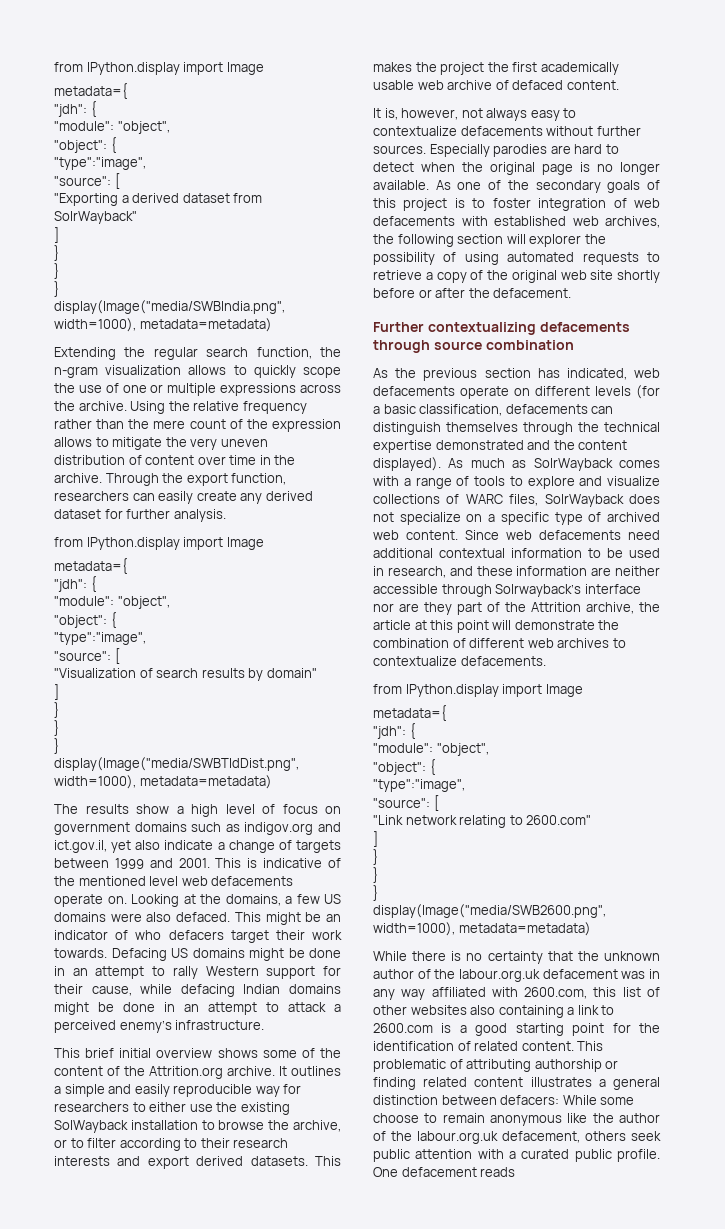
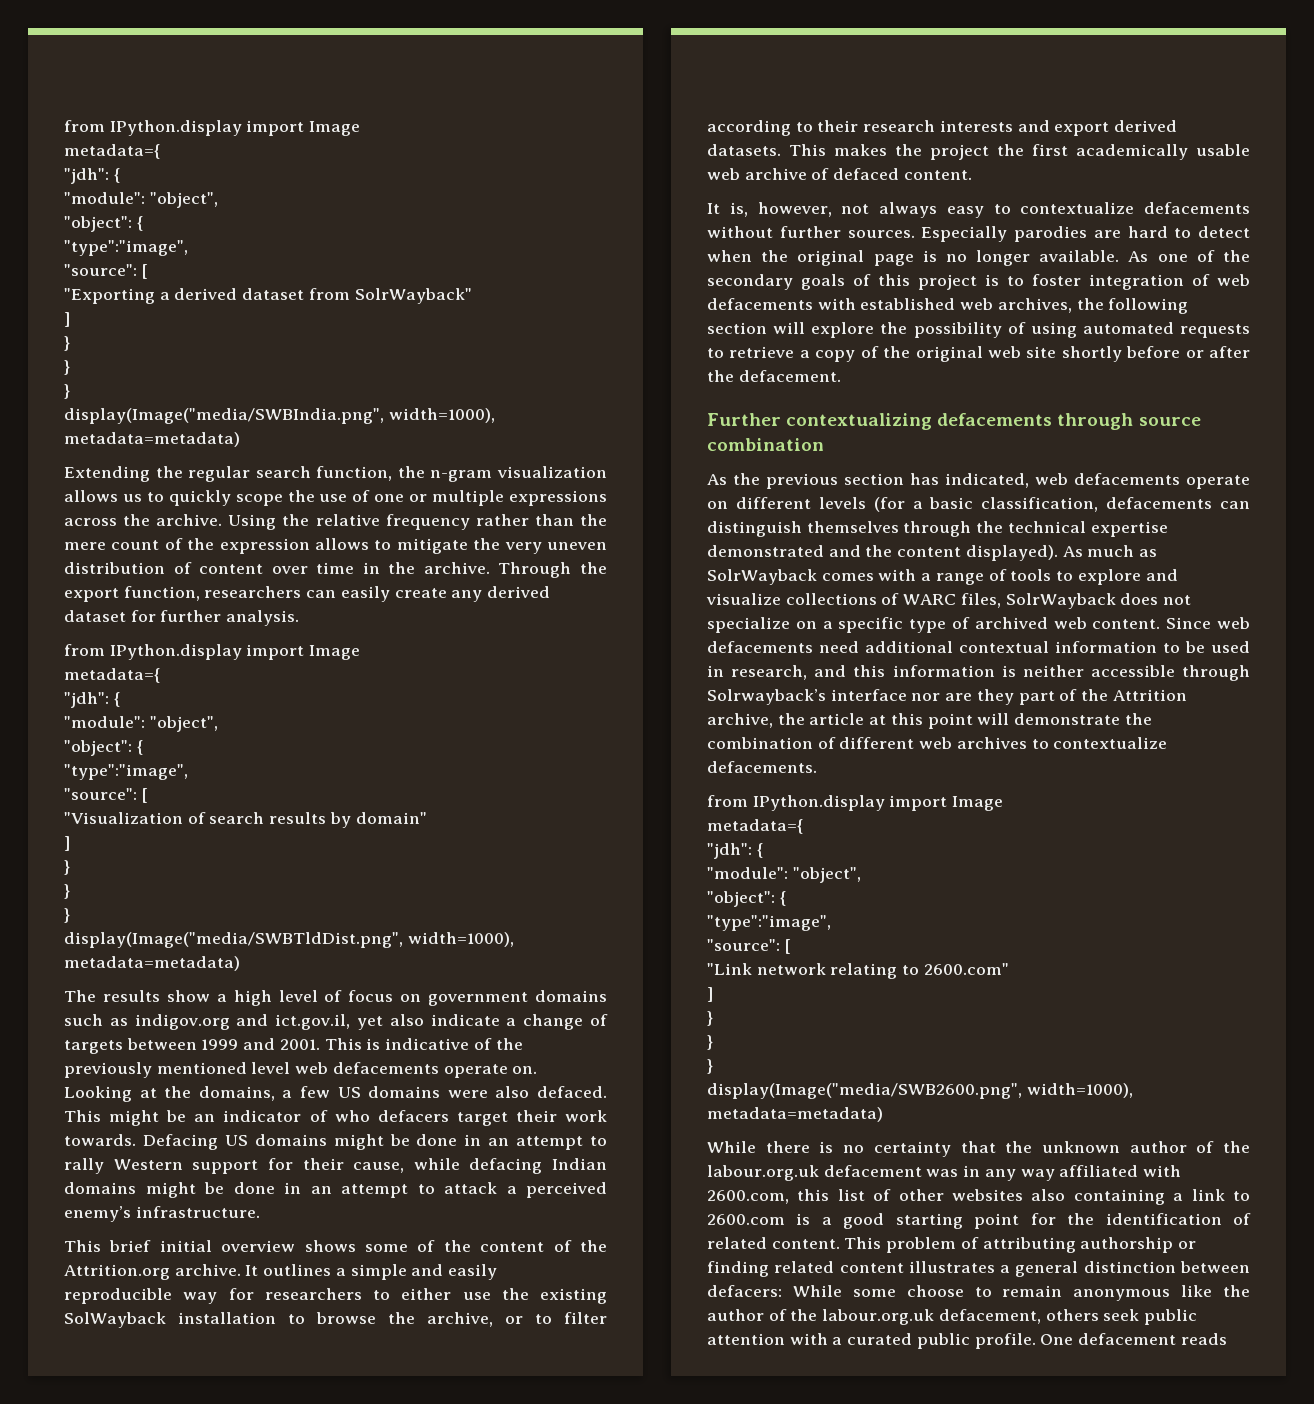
- Extending the regular search function, the n-gram visualization allows to quickly scope the use of one or multiple expressions across the archive.
+ Extending the regular search function, the n-gram visualization allows us to quickly scope the use of one or multiple expressions across the archive.
- This is indicative of the mentioned level web defacements operate on.
+ This is indicative of the previously mentioned level web defacements operate on.
- As one of the secondary goals of this project is to foster integration of web defacements with established web archives, the following section will explorer the possibility of using automated requests to retrieve a copy of the original web site shortly before or after the defacement.
+ As one of the secondary goals of this project is to foster integration of web defacements with established web archives, the following section will explore the possibility of using automated requests to retrieve a copy of the original web site shortly before or after the defacement.
- Since web defacements need additional contextual information to be used in research, and these information are neither accessible through Solrwayback’s interface nor are they part of the Attrition archive, the article at this point will demonstrate the combination of different web archives to contextualize defacements.
+ Since web defacements need additional contextual information to be used in research, and this information is neither accessible through Solrwayback’s interface nor are they part of the Attrition archive, the article at this point will demonstrate the combination of different web archives to contextualize defacements.
- This problematic of attributing authorship or finding related content illustrates a general distinction between defacers: While some choose to remain anonymous like the author of the labour.org.uk defacement, others seek public attention with a curated public profile.
+ This problem of attributing authorship or finding related content illustrates a general distinction between defacers: While some choose to remain anonymous like the author of the labour.org.uk defacement, others seek public attention with a curated public profile.

